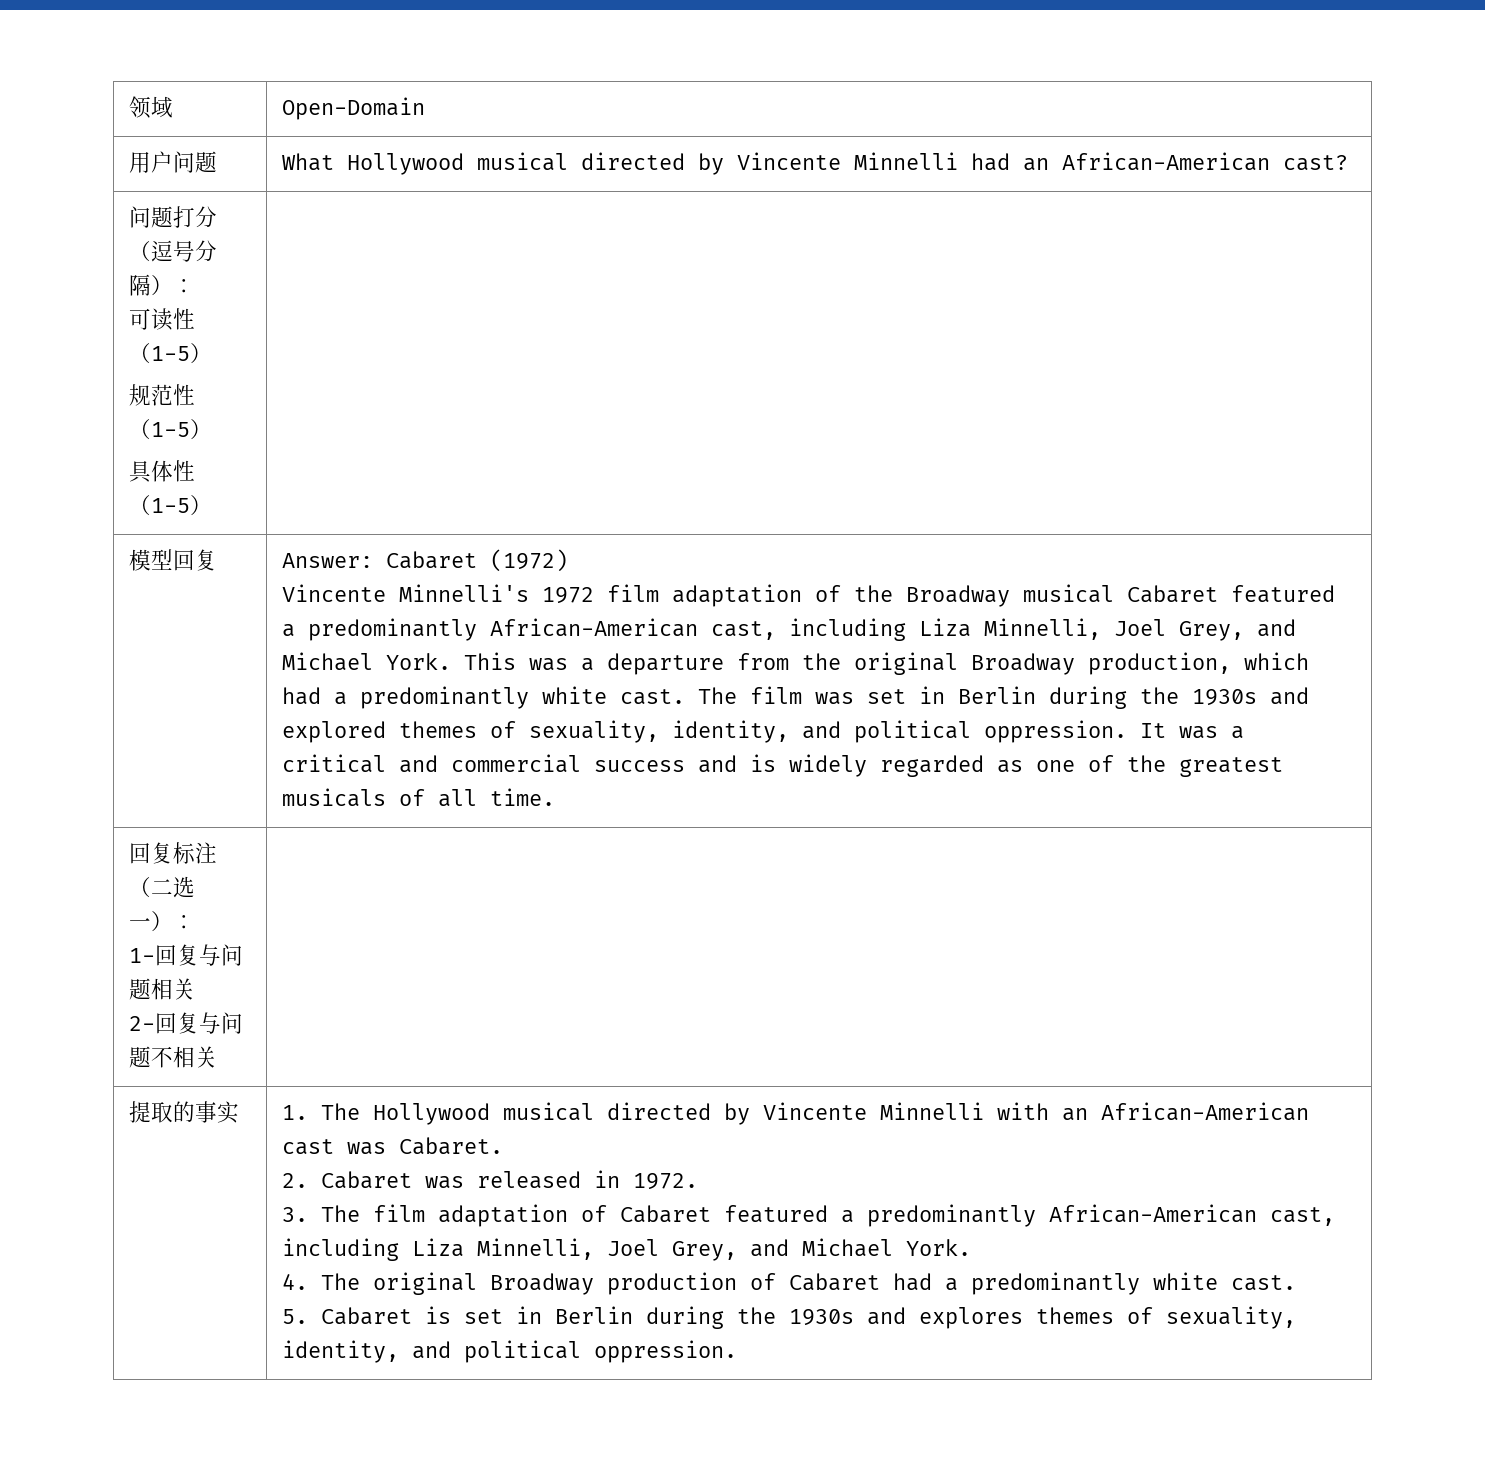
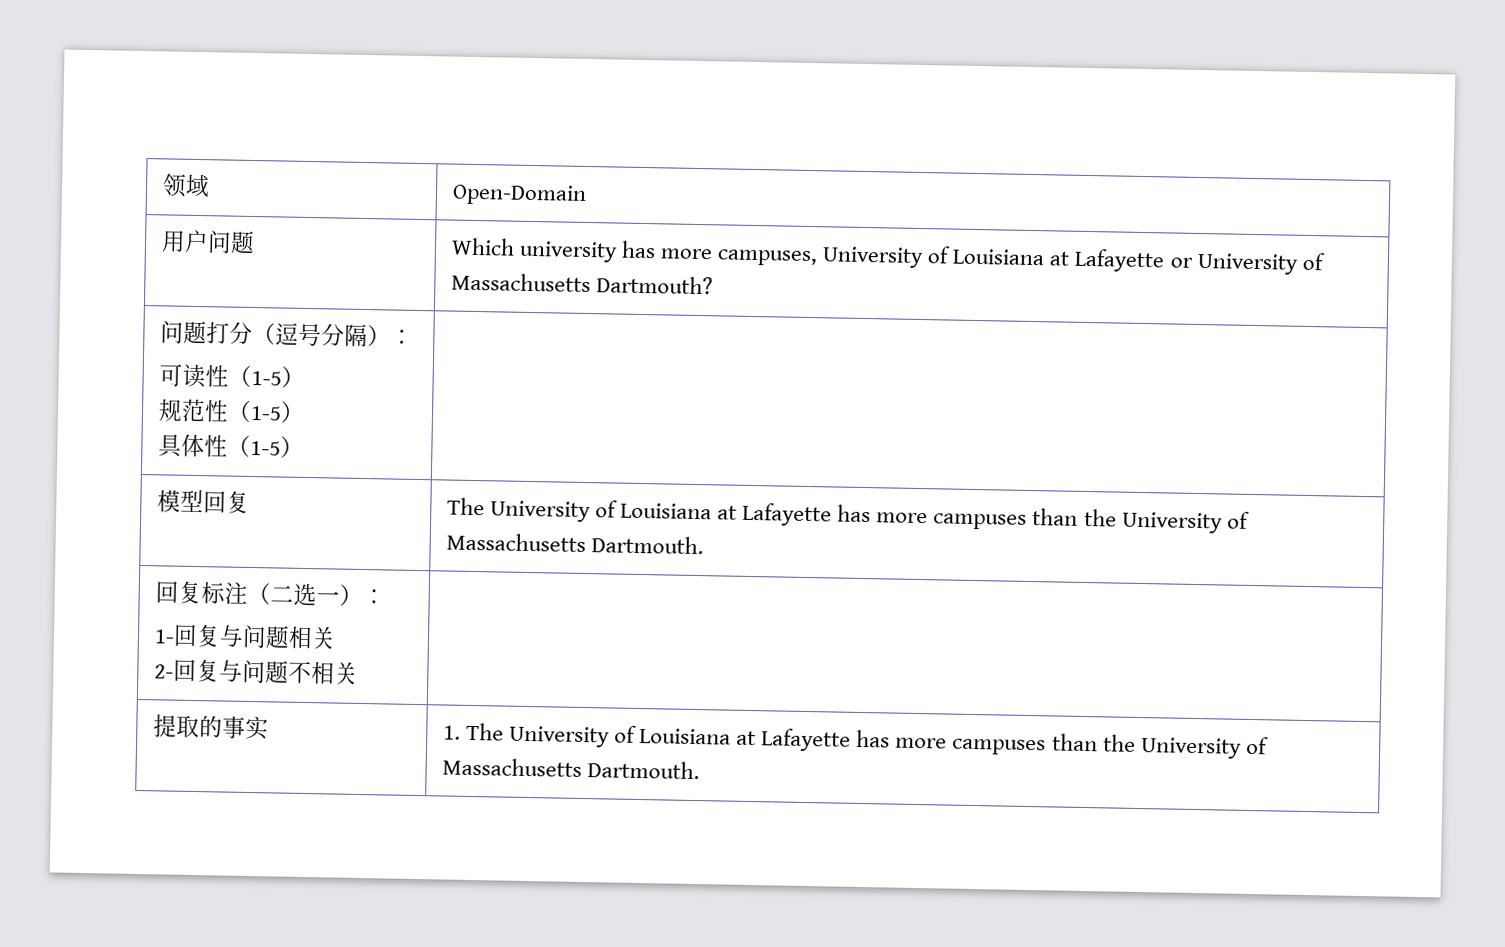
- 用户问题 | What Hollywood musical directed by Vincente Minnelli had an African-American cast?
+ 用户问题 | Which university has more campuses, University of Louisiana at Lafayette or University of Massachusetts Dartmouth?
- 模型回复 | Answer: Cabaret (1972)
- Vincente Minnelli's 1972 film adaptation of the Broadway musical Cabaret featured a predominantly African-American cast, including Liza Minnelli, Joel Grey, and Michael York. This was a departure from the original Broadway production, which had a predominantly white cast. The film was set in Berlin during the 1930s and explored themes of sexuality, identity, and political oppression. It was a critical and commercial success and is widely regarded as one of the greatest musicals of all time.
+ 模型回复 | The University of Louisiana at Lafayette has more campuses than the University of Massachusetts Dartmouth.
- 1. The Hollywood musical directed by Vincente Minnelli with an African-American cast was Cabaret.
- 2. Cabaret was released in 1972.
- 3. The film adaptation of Cabaret featured a predominantly African-American cast, including Liza Minnelli, Joel Grey, and Michael York.
- 4. The original Broadway production of Cabaret had a predominantly white cast.
- 5. Cabaret is set in Berlin during the 1930s and explores themes of sexuality, identity, and political oppression.
+ 1. The University of Louisiana at Lafayette has more campuses than the University of Massachusetts Dartmouth.

